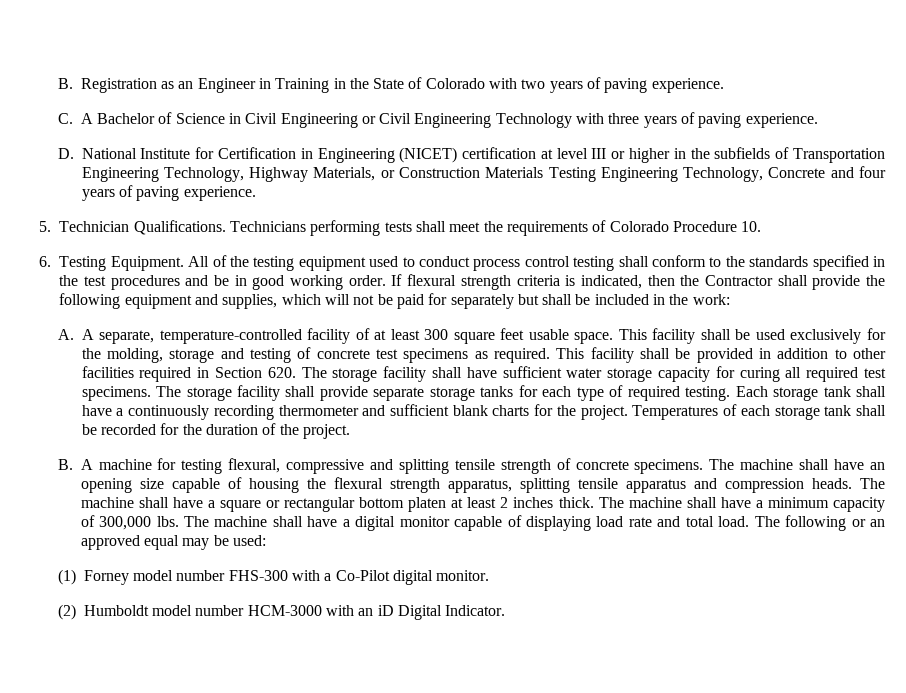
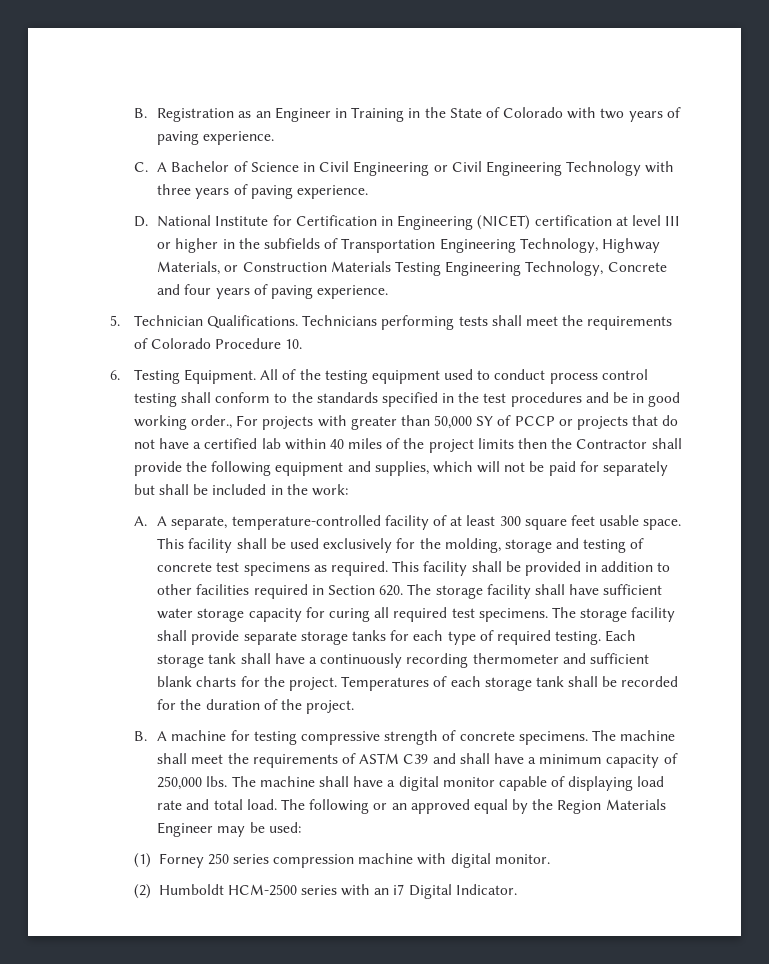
- All of the testing equipment used to conduct process control testing shall conform to the standards specified in the test procedures and be in good working order. If flexural strength criteria is indicated, then the Contractor shall provide the following equipment and supplies, which will not be paid for separately but shall be included in the work:
+ All of the testing equipment used to conduct process control testing shall conform to the standards specified in the test procedures and be in good working order., For projects with greater than 50,000 SY of PCCP or projects that do not have a certified lab within 40 miles of the project limits then the Contractor shall provide the following equipment and supplies, which will not be paid for separately but shall be included in the work:
- B. A machine for testing flexural, compressive and splitting tensile strength of concrete specimens.
+ B. A machine for testing compressive strength of concrete specimens.
- The machine shall have an opening size capable of housing the flexural strength apparatus, splitting tensile apparatus and compression heads. The machine shall have a square or rectangular bottom platen at least 2 inches thick. The machine shall have a minimum capacity of 300,000 lbs.
+ The machine shall meet the requirements of ASTM C39 and shall have a minimum capacity of 250,000 lbs.
- The following or an approved equal may be used:
+ The following or an approved equal by the Region Materials Engineer may be used:
- (1) Forney model number FHS-300 with a Co-Pilot digital monitor.
+ (1) Forney 250 series compression machine with digital monitor.
- (2) Humboldt model number HCM-3000 with an iD Digital Indicator.
+ (2) Humboldt HCM-2500 series with an i7 Digital Indicator.

